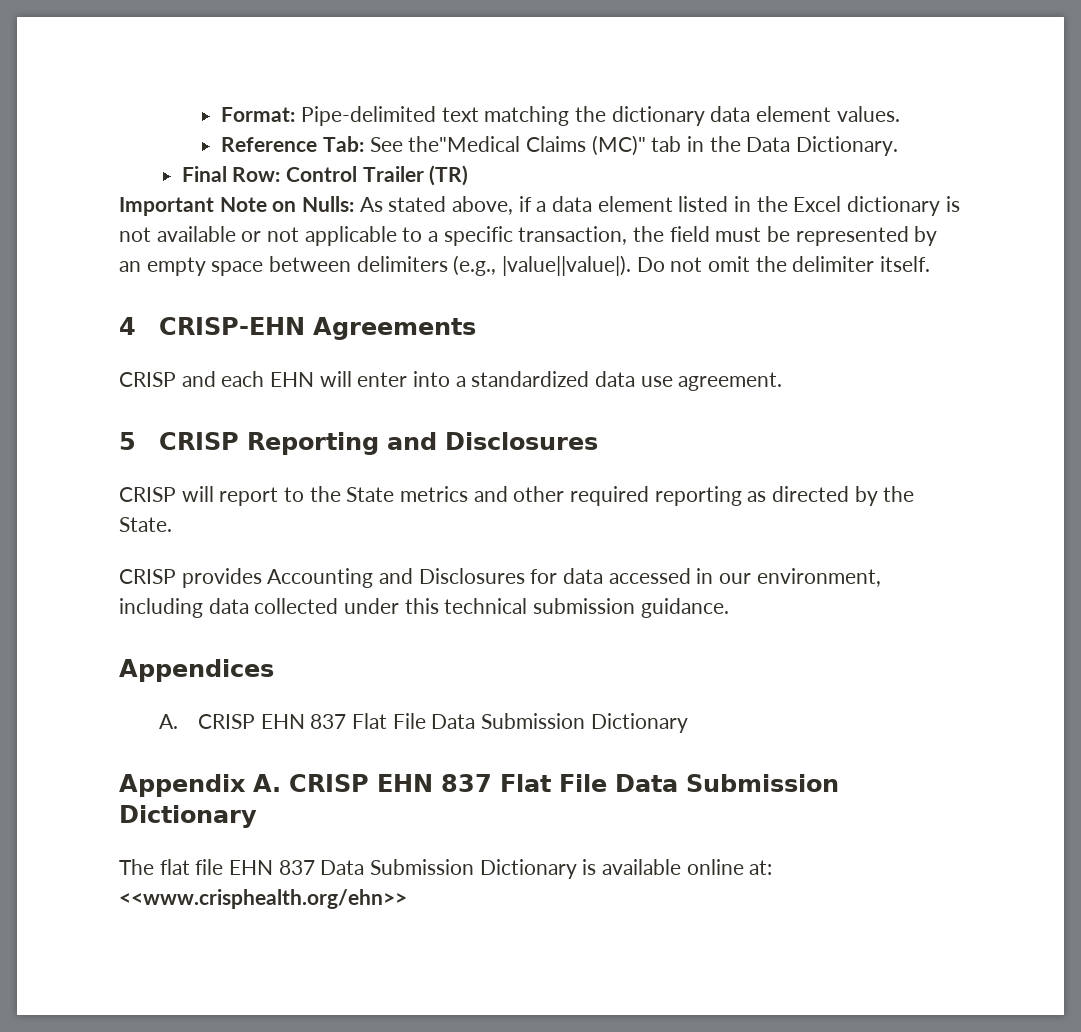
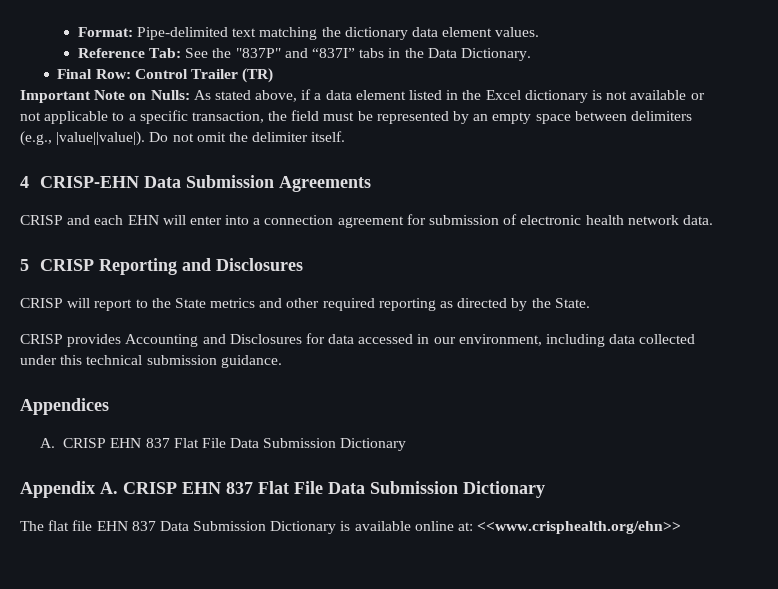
- Reference Tab: See the"Medical Claims (MC)" tab in the Data Dictionary.
+ Reference Tab: See the "837P" and “837I” tabs in the Data Dictionary.
- 4 CRISP-EHN Agreements
+ 4 CRISP-EHN Data Submission Agreements
- CRISP and each EHN will enter into a standardized data use agreement.
+ CRISP and each EHN will enter into a connection agreement for submission of electronic health network data.

